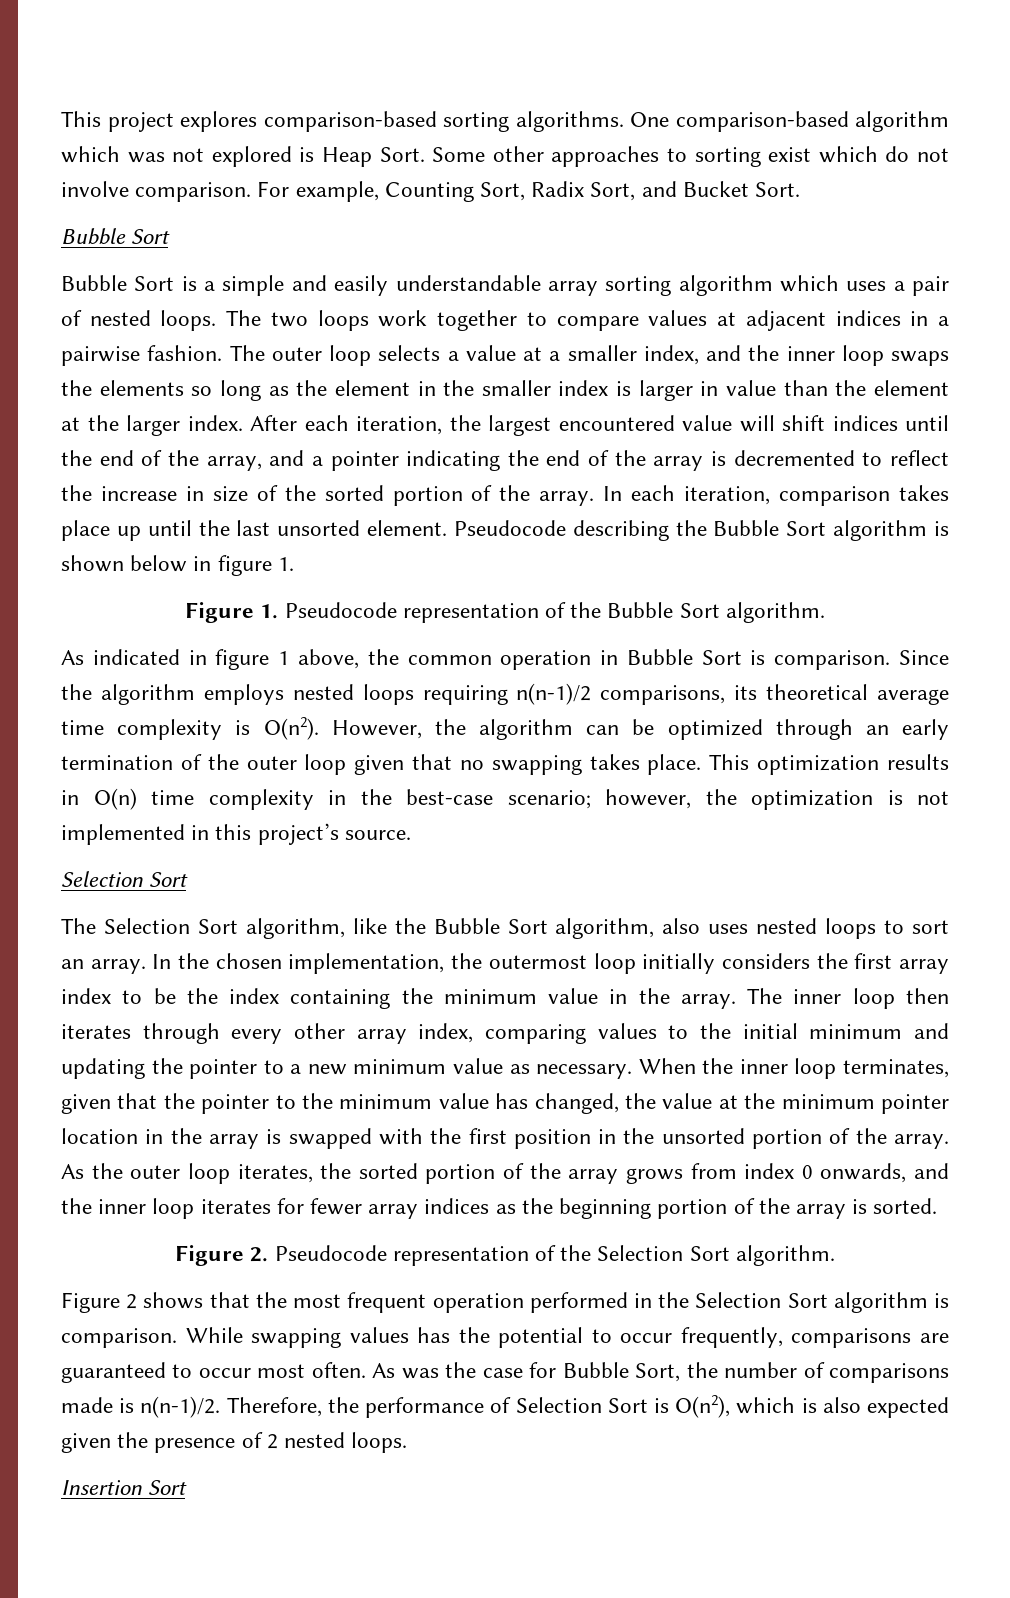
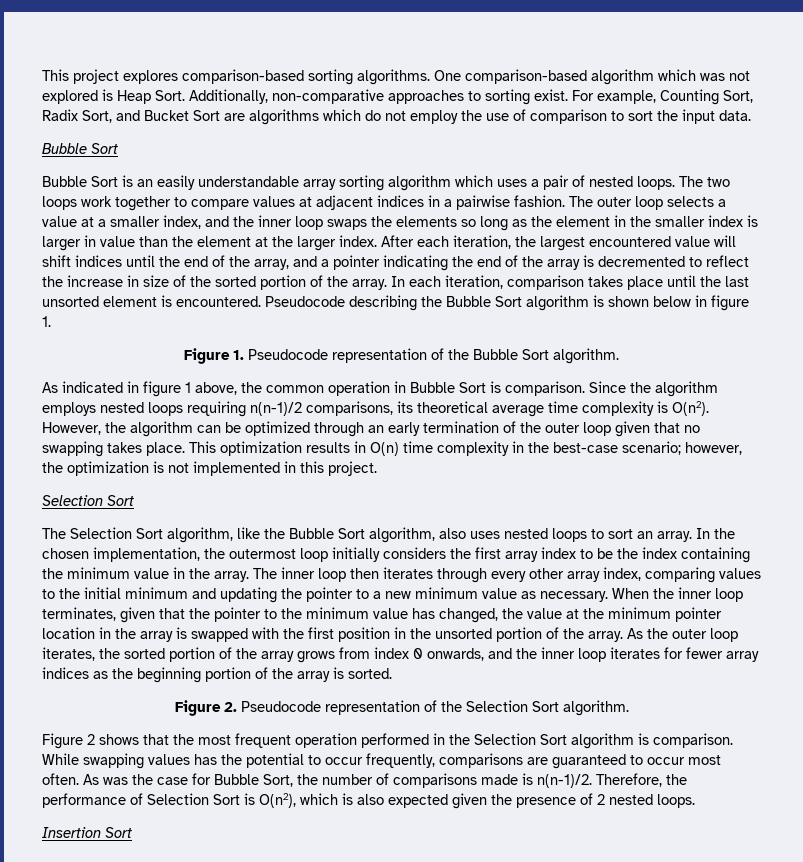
- Some other approaches to sorting exist which do not involve comparison.
+ Additionally, non-comparative approaches to sorting exist.
- For example, Counting Sort, Radix Sort, and Bucket Sort.
+ For example, Counting Sort, Radix Sort, and Bucket Sort are algorithms which do not employ the use of comparison to sort the input data.
- Bubble Sort is a simple and easily understandable array sorting algorithm which uses a pair of nested loops.
+ Bubble Sort is an easily understandable array sorting algorithm which uses a pair of nested loops.
- In each iteration, comparison takes place up until the last unsorted element.
+ In each iteration, comparison takes place until the last unsorted element is encountered.
- This optimization results in O(n) time complexity in the best-case scenario; however, the optimization is not implemented in this project’s source.
+ This optimization results in O(n) time complexity in the best-case scenario; however, the optimization is not implemented in this project.

